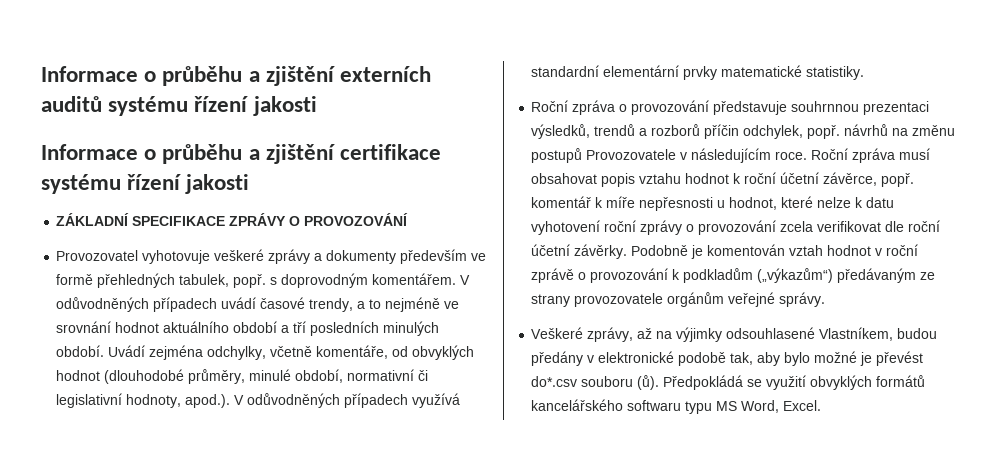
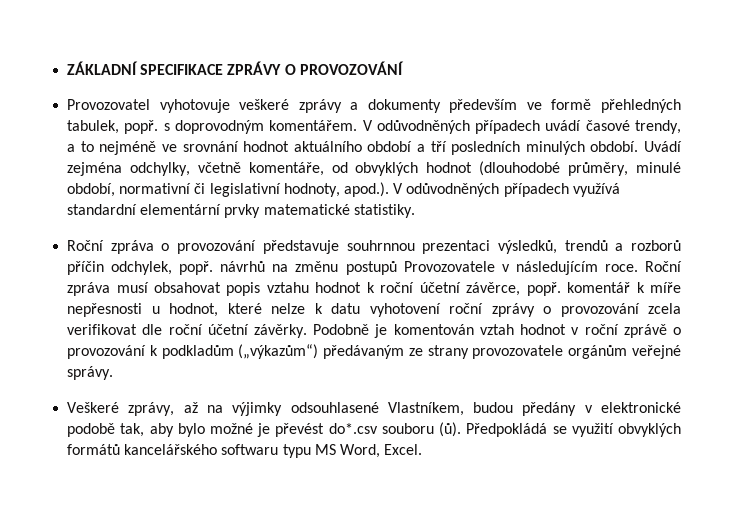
- Informace o průběhu a zjištění externích auditů systému řízení jakosti
- Informace o průběhu a zjištění certifikace systému řízení jakosti

